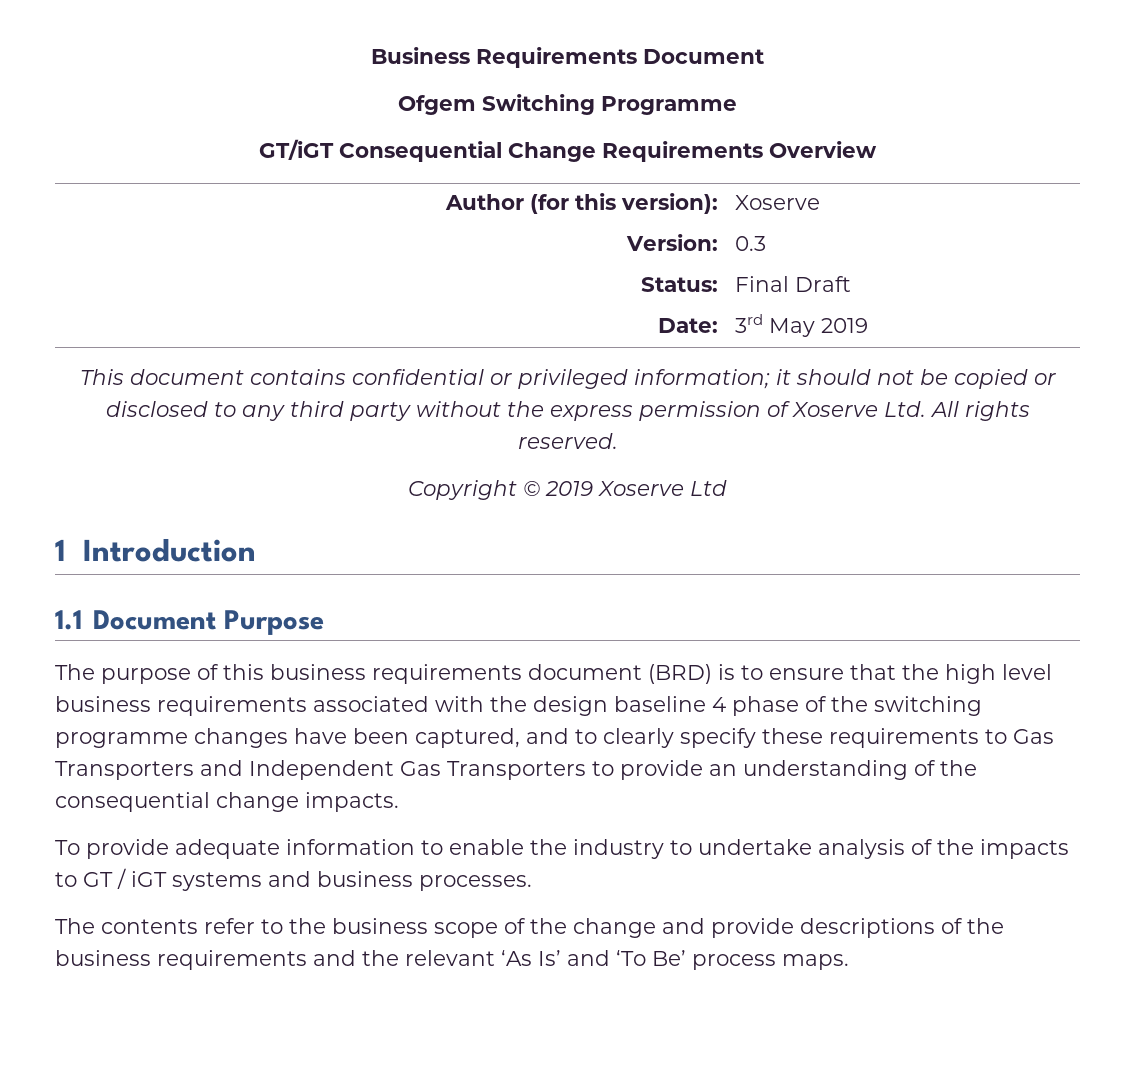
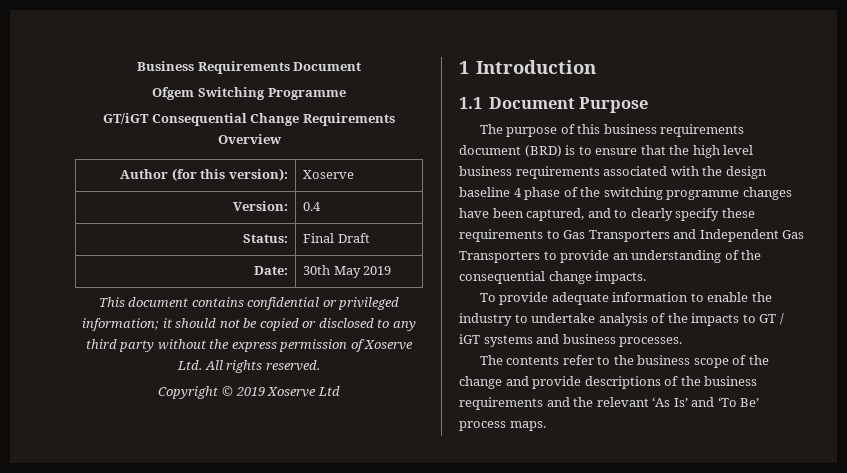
- Version: | 0.3
+ Version: | 0.4
- Date: | 3rd May 2019
+ Date: | 30th May 2019

